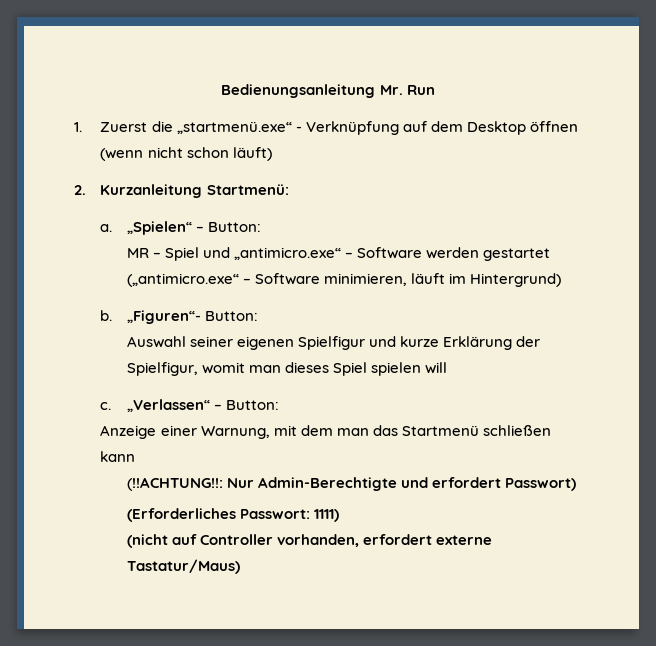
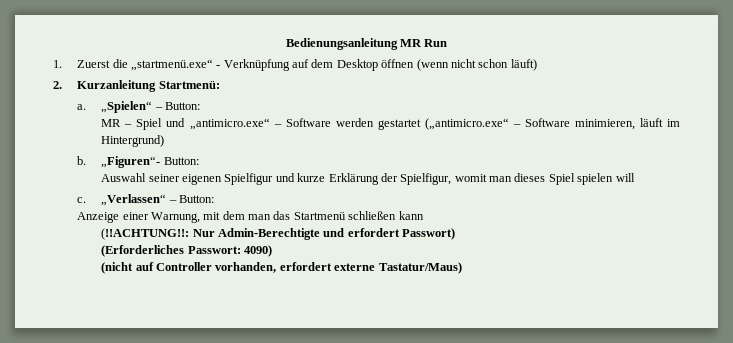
- Bedienungsanleitung Mr. Run
+ Bedienungsanleitung MR Run
- (Erforderliches Passwort: 1111)
+ (Erforderliches Passwort: 4090)

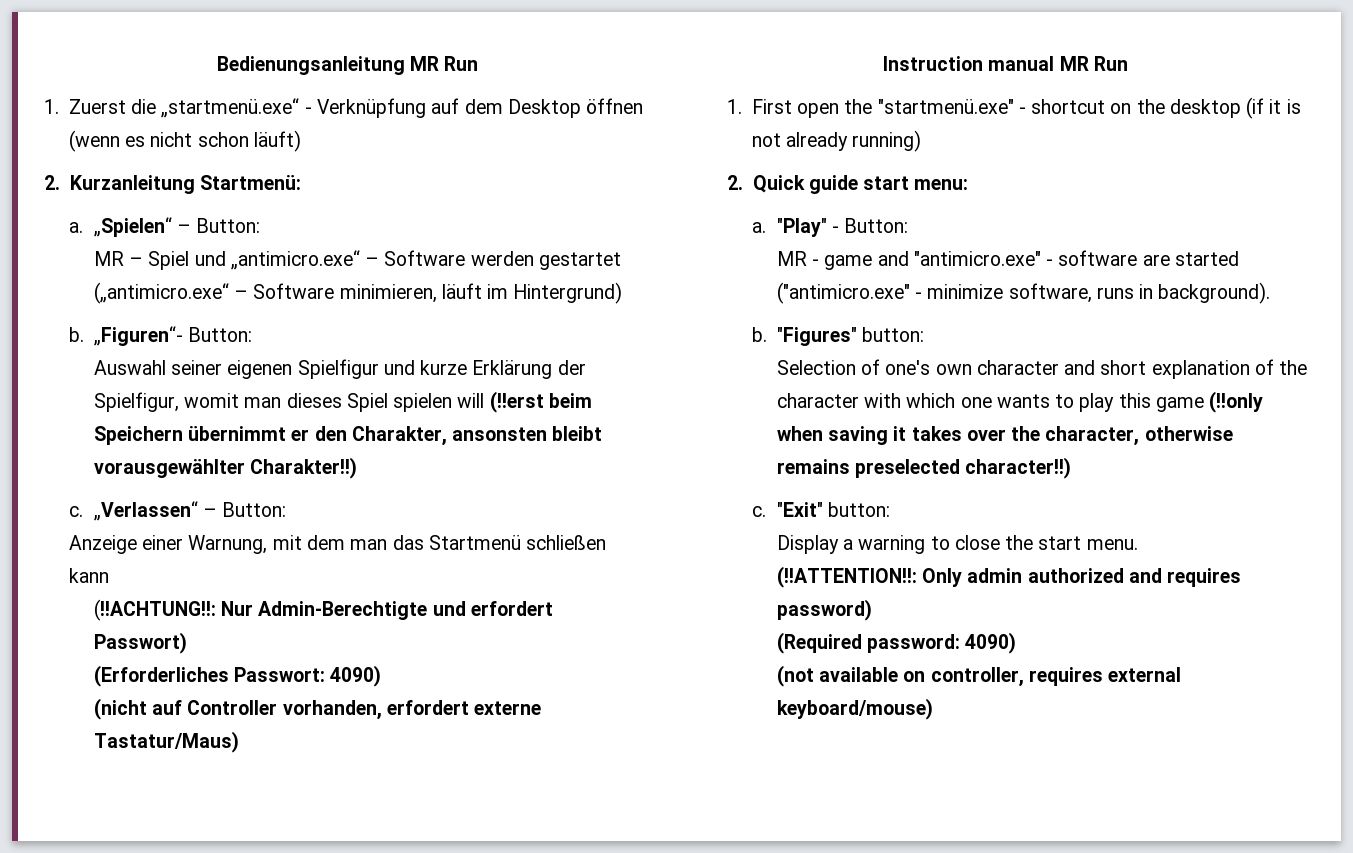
- 1. Zuerst die „startmenü.exe“ - Verknüpfung auf dem Desktop öffnen (wenn nicht schon läuft)
+ 1. Zuerst die „startmenü.exe“ - Verknüpfung auf dem Desktop öffnen (wenn es nicht schon läuft)
- Auswahl seiner eigenen Spielfigur und kurze Erklärung der Spielfigur, womit man dieses Spiel spielen will
+ Auswahl seiner eigenen Spielfigur und kurze Erklärung der Spielfigur, womit man dieses Spiel spielen will (!!erst beim Speichern übernimmt er den Charakter, ansonsten bleibt vorausgewählter Charakter!!)
+ Instruction manual MR Run
+ 1. First open the "startmenü.exe" - shortcut on the desktop (if it is not already running)
+ 2. Quick guide start menu:
+ a. "Play" - Button:
+ MR - game and "antimicro.exe" - software are started ("antimicro.exe" - minimize software, runs in background).
+ b. "Figures" button:
+ Selection of one's own character and short explanation of the character with which one wants to play this game (!!only when saving it takes over the character, otherwise remains preselected character!!)
+ c. "Exit" button:
+ Display a warning to close the start menu.
+ (!!ATTENTION!!: Only admin authorized and requires password)
+ (Required password: 4090)
+ (not available on controller, requires external keyboard/mouse)

